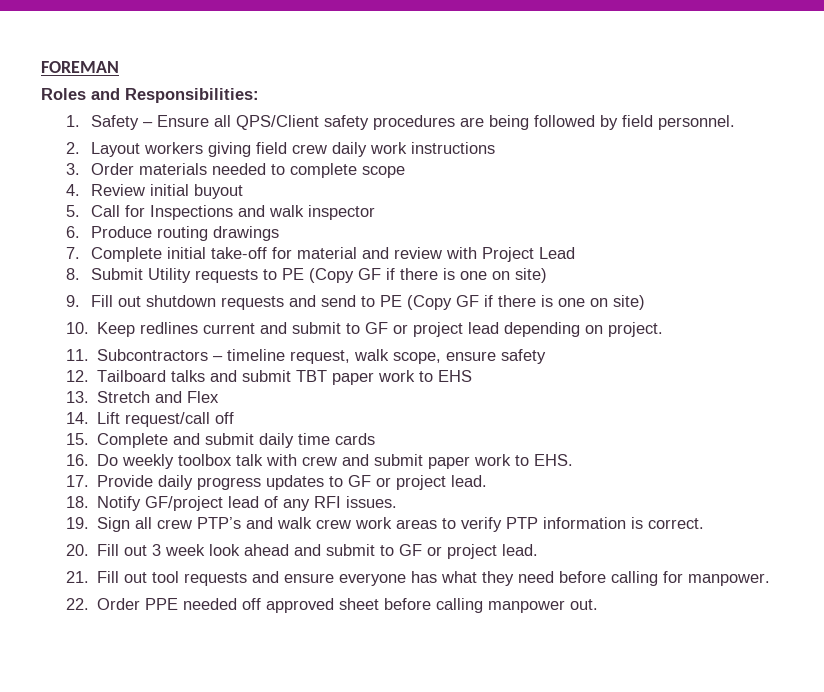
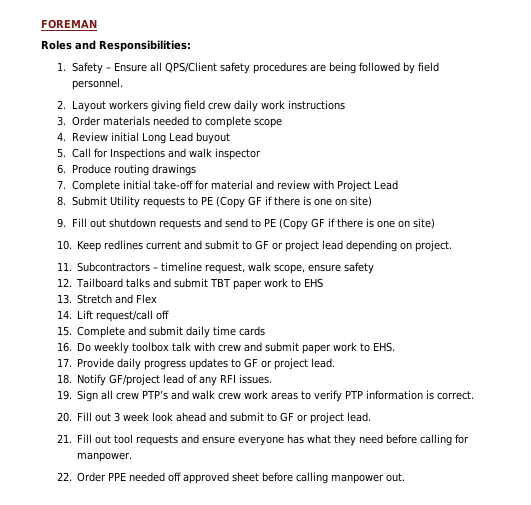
- 4. Review initial buyout
+ 4. Review initial Long Lead buyout

